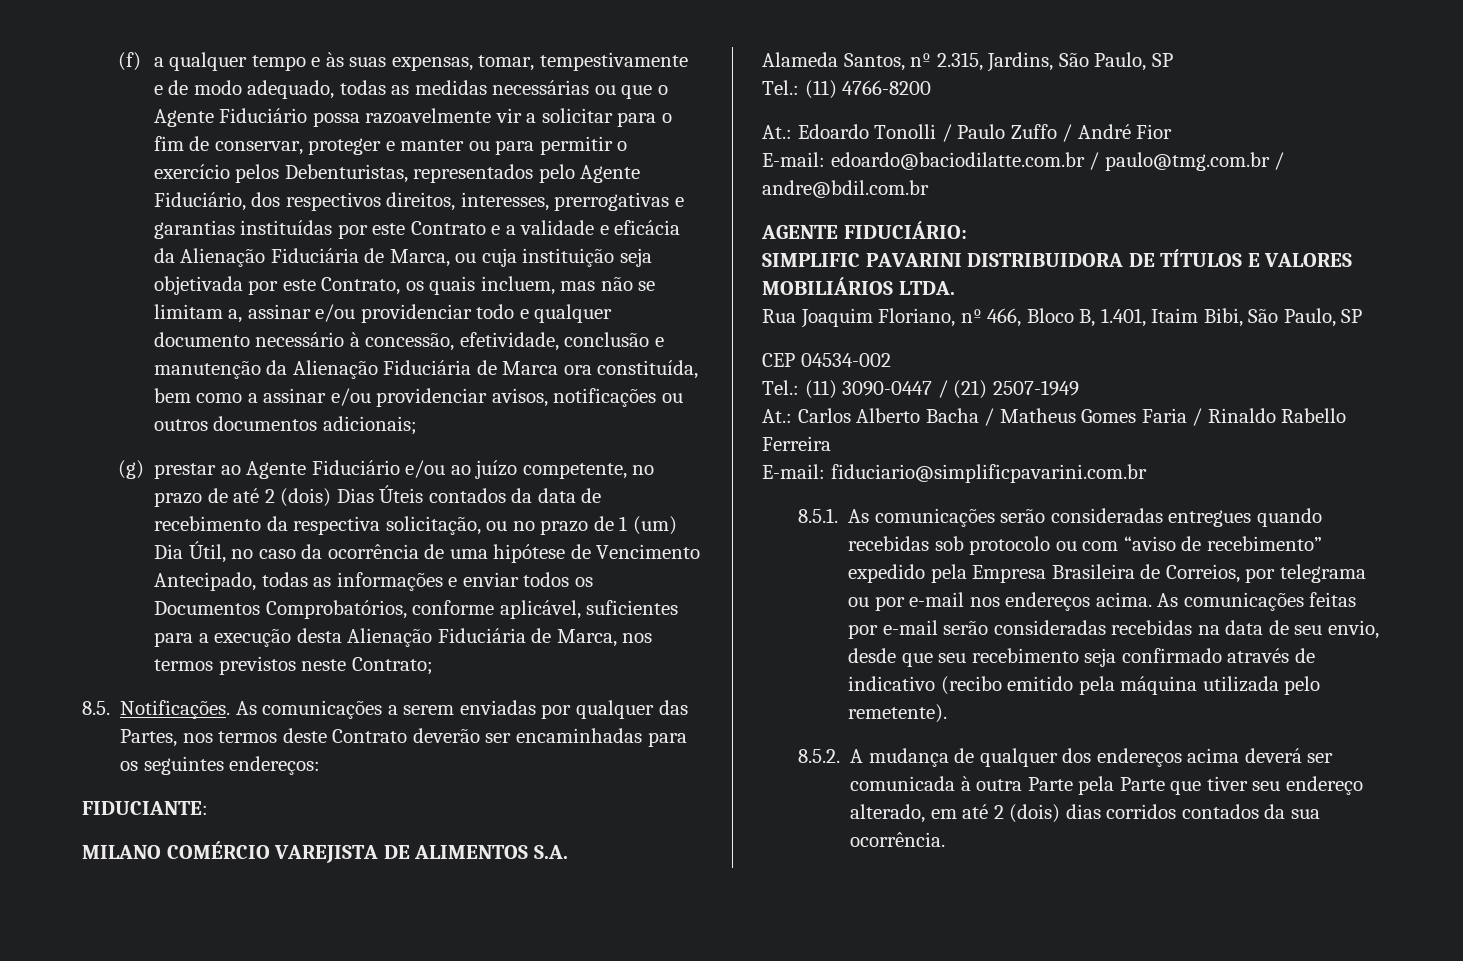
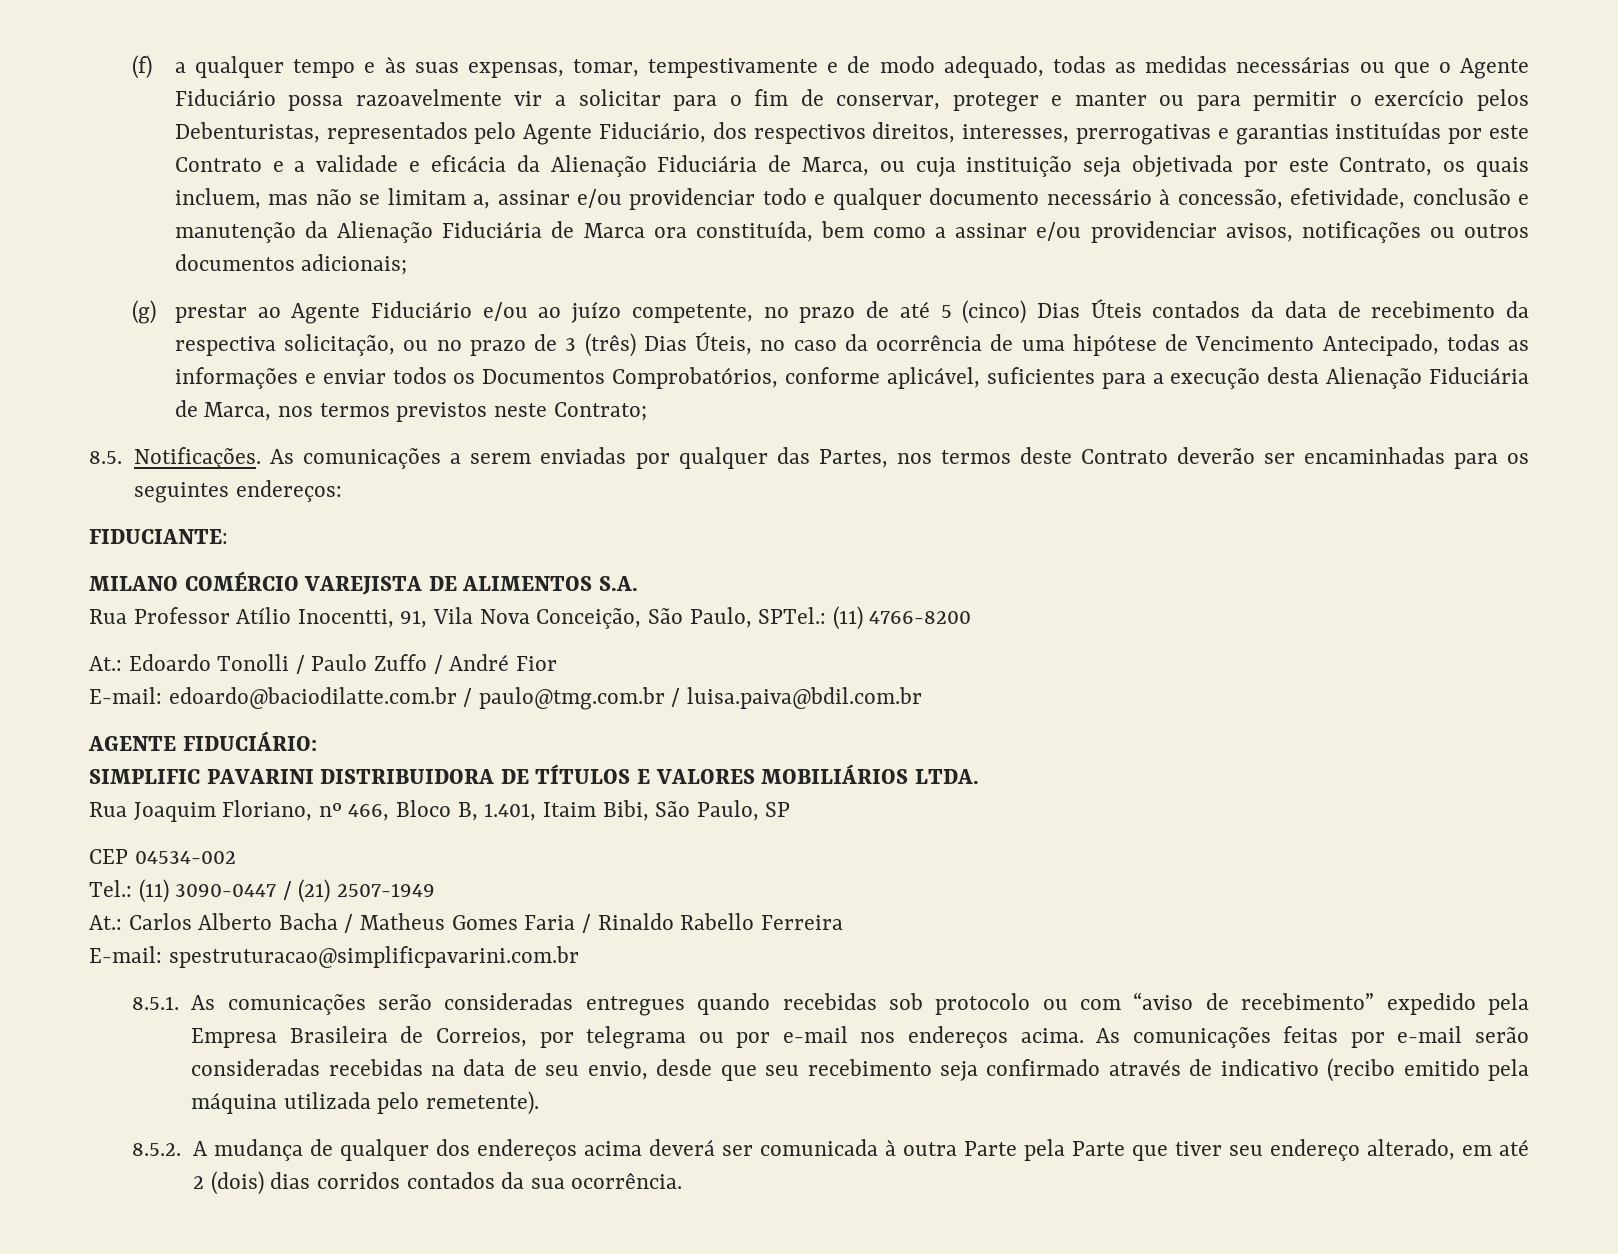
- (g) prestar ao Agente Fiduciário e/ou ao juízo competente, no prazo de até 2 (dois) Dias Úteis contados da data de recebimento da respectiva solicitação, ou no prazo de 1 (um) Dia Útil, no caso da ocorrência de uma hipótese de Vencimento Antecipado, todas as informações e enviar todos os Documentos Comprobatórios, conforme aplicável, suficientes para a execução desta Alienação Fiduciária de Marca, nos termos previstos neste Contrato;
+ (g) prestar ao Agente Fiduciário e/ou ao juízo competente, no prazo de até 5 (cinco) Dias Úteis contados da data de recebimento da respectiva solicitação, ou no prazo de 3 (três) Dias Úteis, no caso da ocorrência de uma hipótese de Vencimento Antecipado, todas as informações e enviar todos os Documentos Comprobatórios, conforme aplicável, suficientes para a execução desta Alienação Fiduciária de Marca, nos termos previstos neste Contrato;
- Alameda Santos, nº 2.315, Jardins, São Paulo, SP
- Tel.: (11) 4766-8200
+ Rua Professor Atílio Inocentti, 91, Vila Nova Conceição, São Paulo, SPTel.: (11) 4766-8200
- E-mail: edoardo@baciodilatte.com.br / paulo@tmg.com.br / andre@bdil.com.br
+ E-mail: edoardo@baciodilatte.com.br / paulo@tmg.com.br / luisa.paiva@bdil.com.br
- E-mail: fiduciario@simplificpavarini.com.br
+ E-mail: spestruturacao@simplificpavarini.com.br

